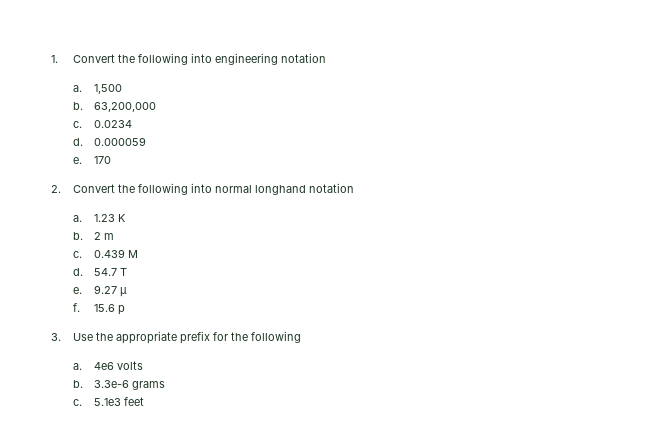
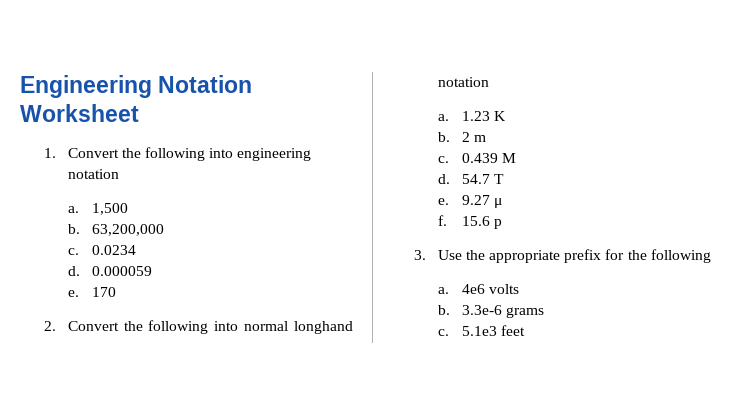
+ Engineering Notation Worksheet

